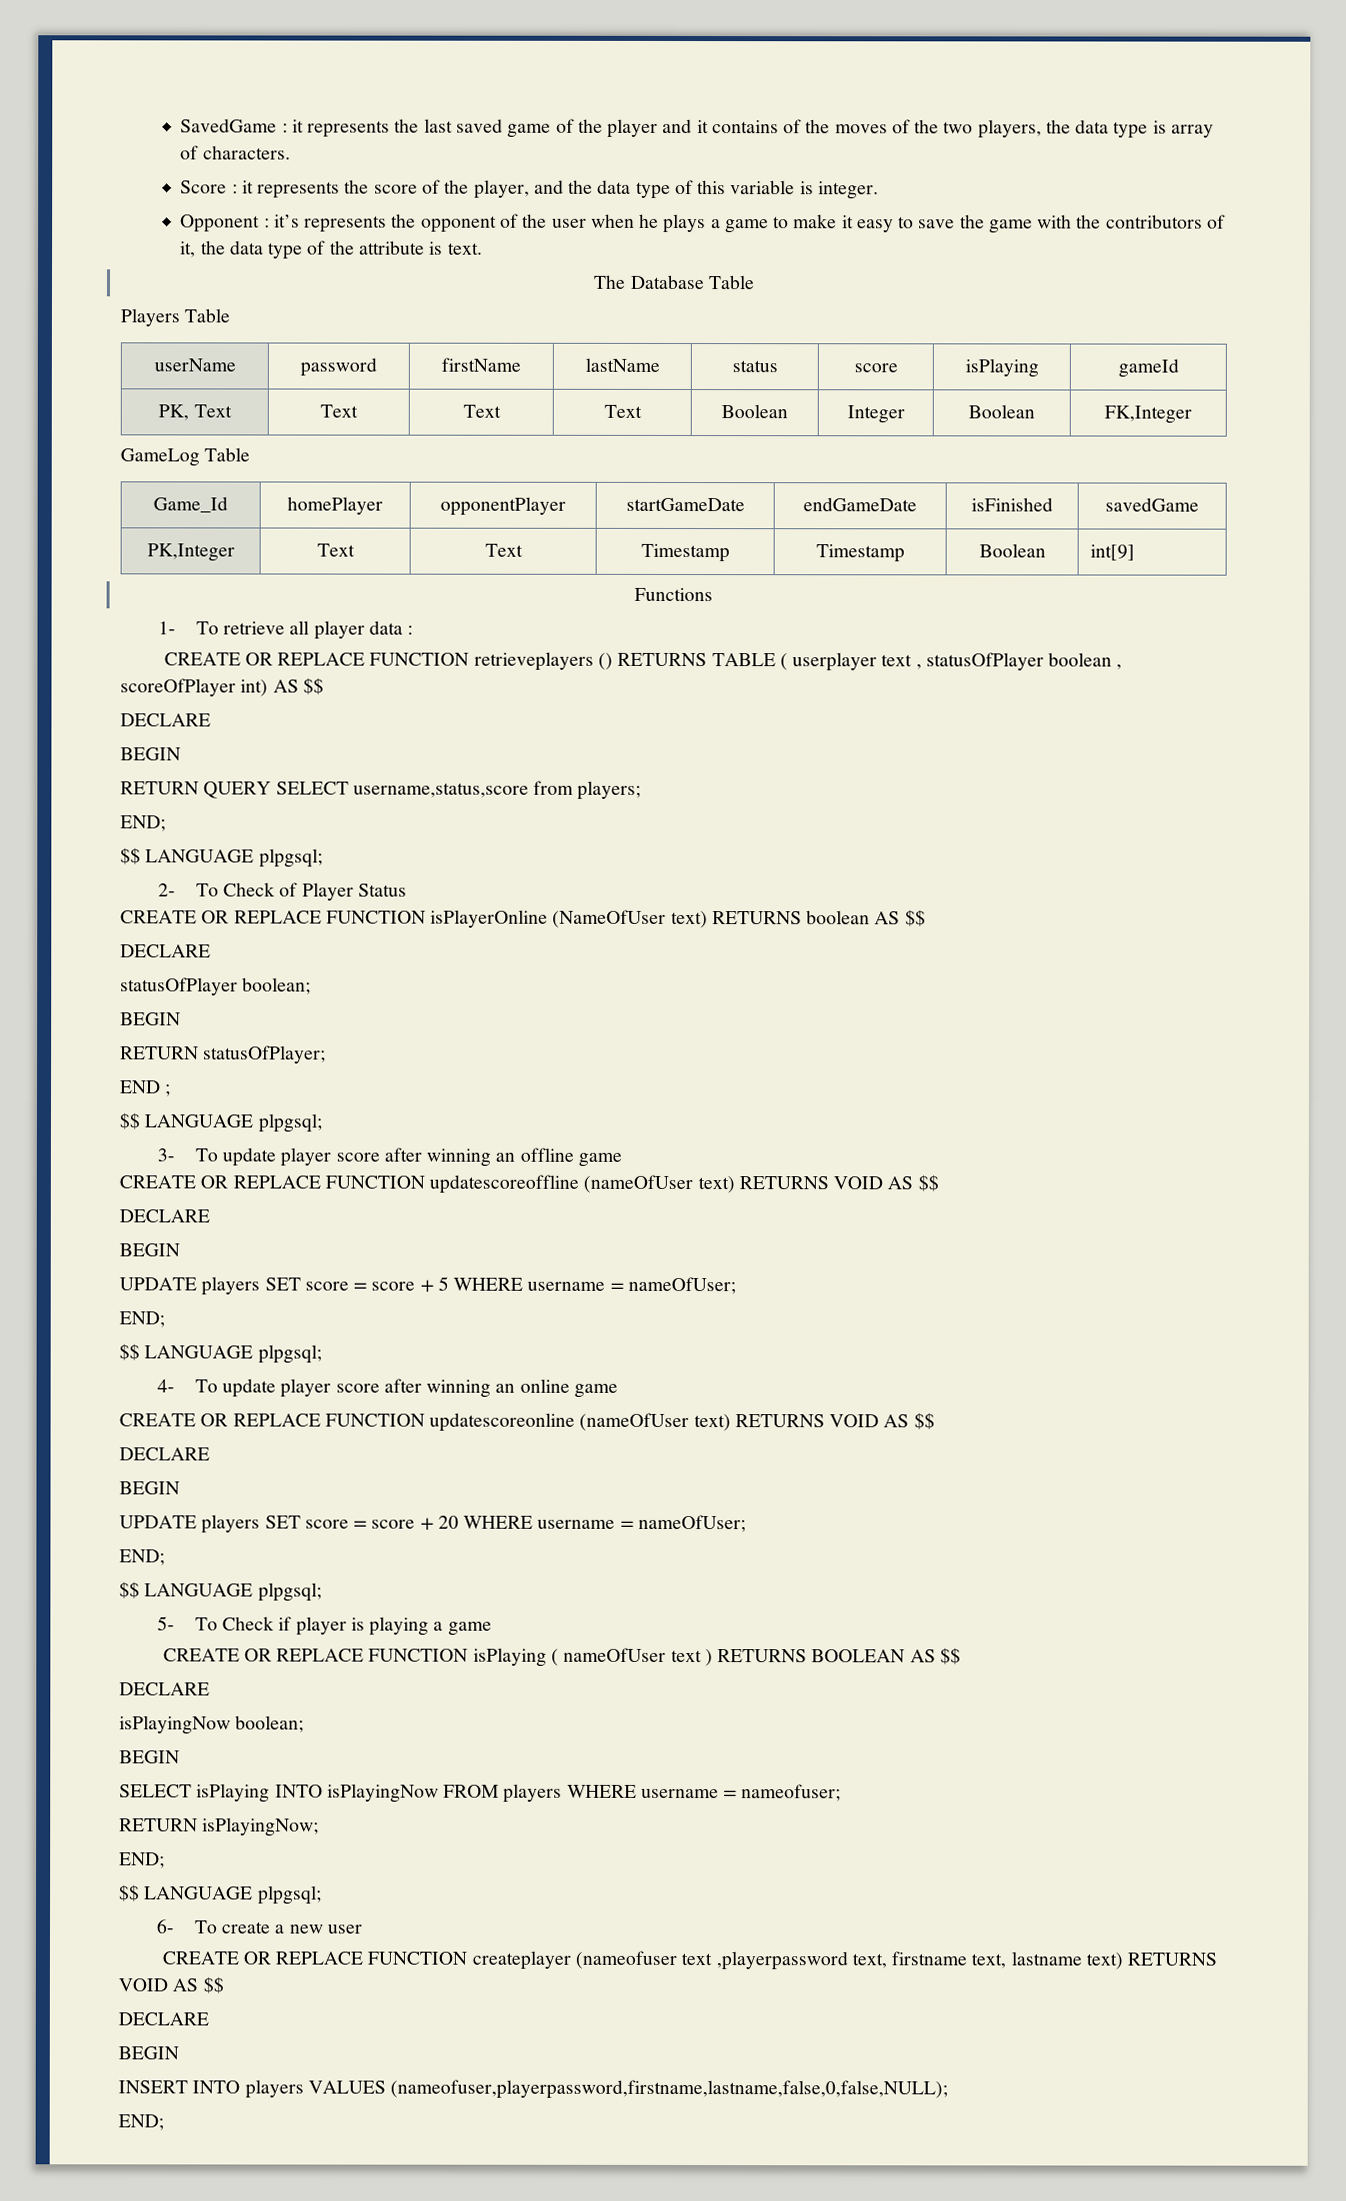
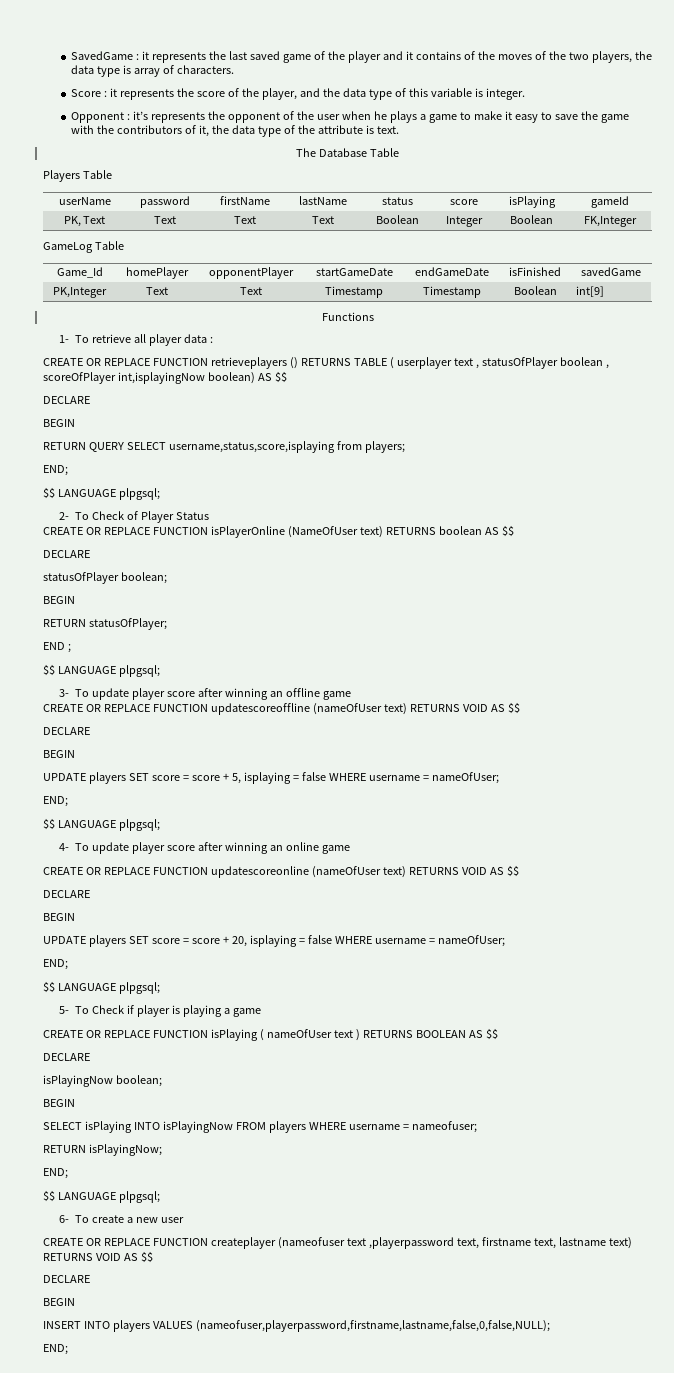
- CREATE OR REPLACE FUNCTION retrieveplayers () RETURNS TABLE ( userplayer text , statusOfPlayer boolean , scoreOfPlayer int) AS $$
+ CREATE OR REPLACE FUNCTION retrieveplayers () RETURNS TABLE ( userplayer text , statusOfPlayer boolean , scoreOfPlayer int,isplayingNow boolean) AS $$
- RETURN QUERY SELECT username,status,score from players;
+ RETURN QUERY SELECT username,status,score,isplaying from players;
- UPDATE players SET score = score + 5 WHERE username = nameOfUser;
+ UPDATE players SET score = score + 5, isplaying = false WHERE username = nameOfUser;
- UPDATE players SET score = score + 20 WHERE username = nameOfUser;
+ UPDATE players SET score = score + 20, isplaying = false WHERE username = nameOfUser;

